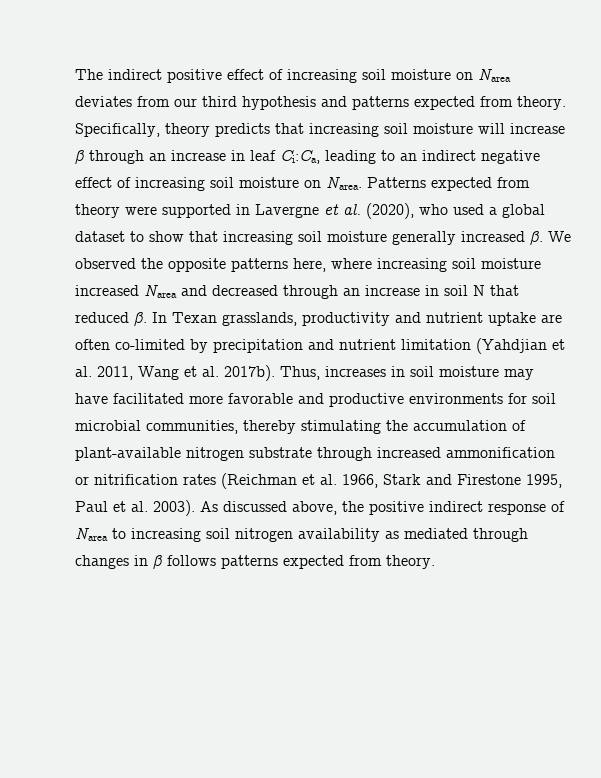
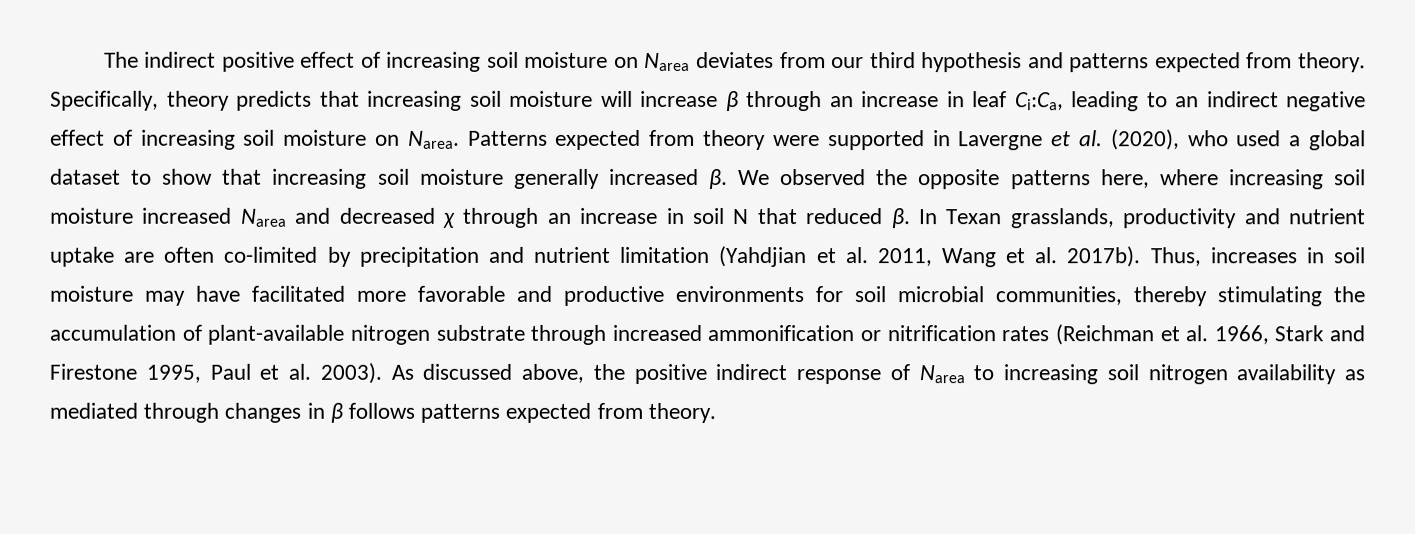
- We observed the opposite patterns here, where increasing soil moisture increased Narea and decreased through an increase in soil N that reduced β.
+ We observed the opposite patterns here, where increasing soil moisture increased Narea and decreased χ through an increase in soil N that reduced β.

